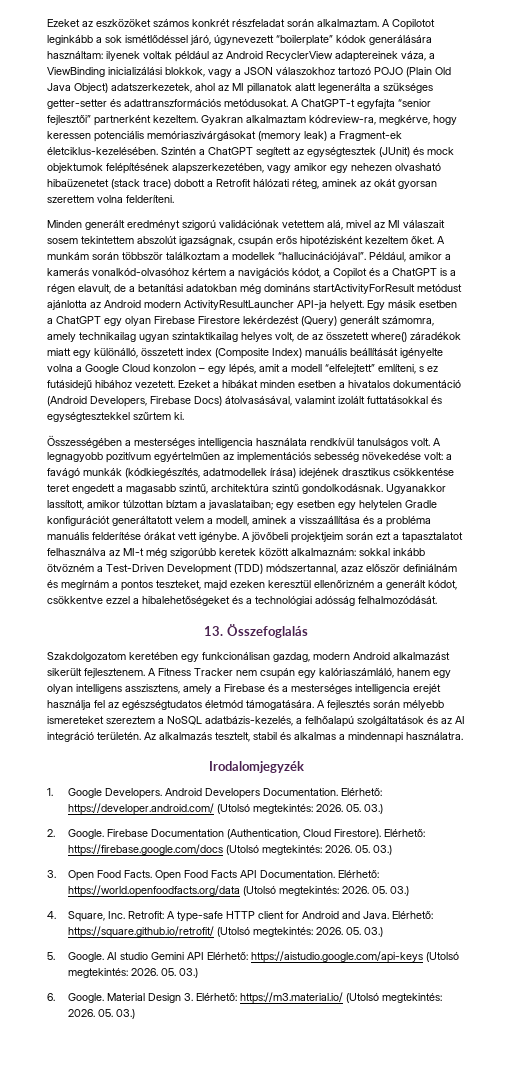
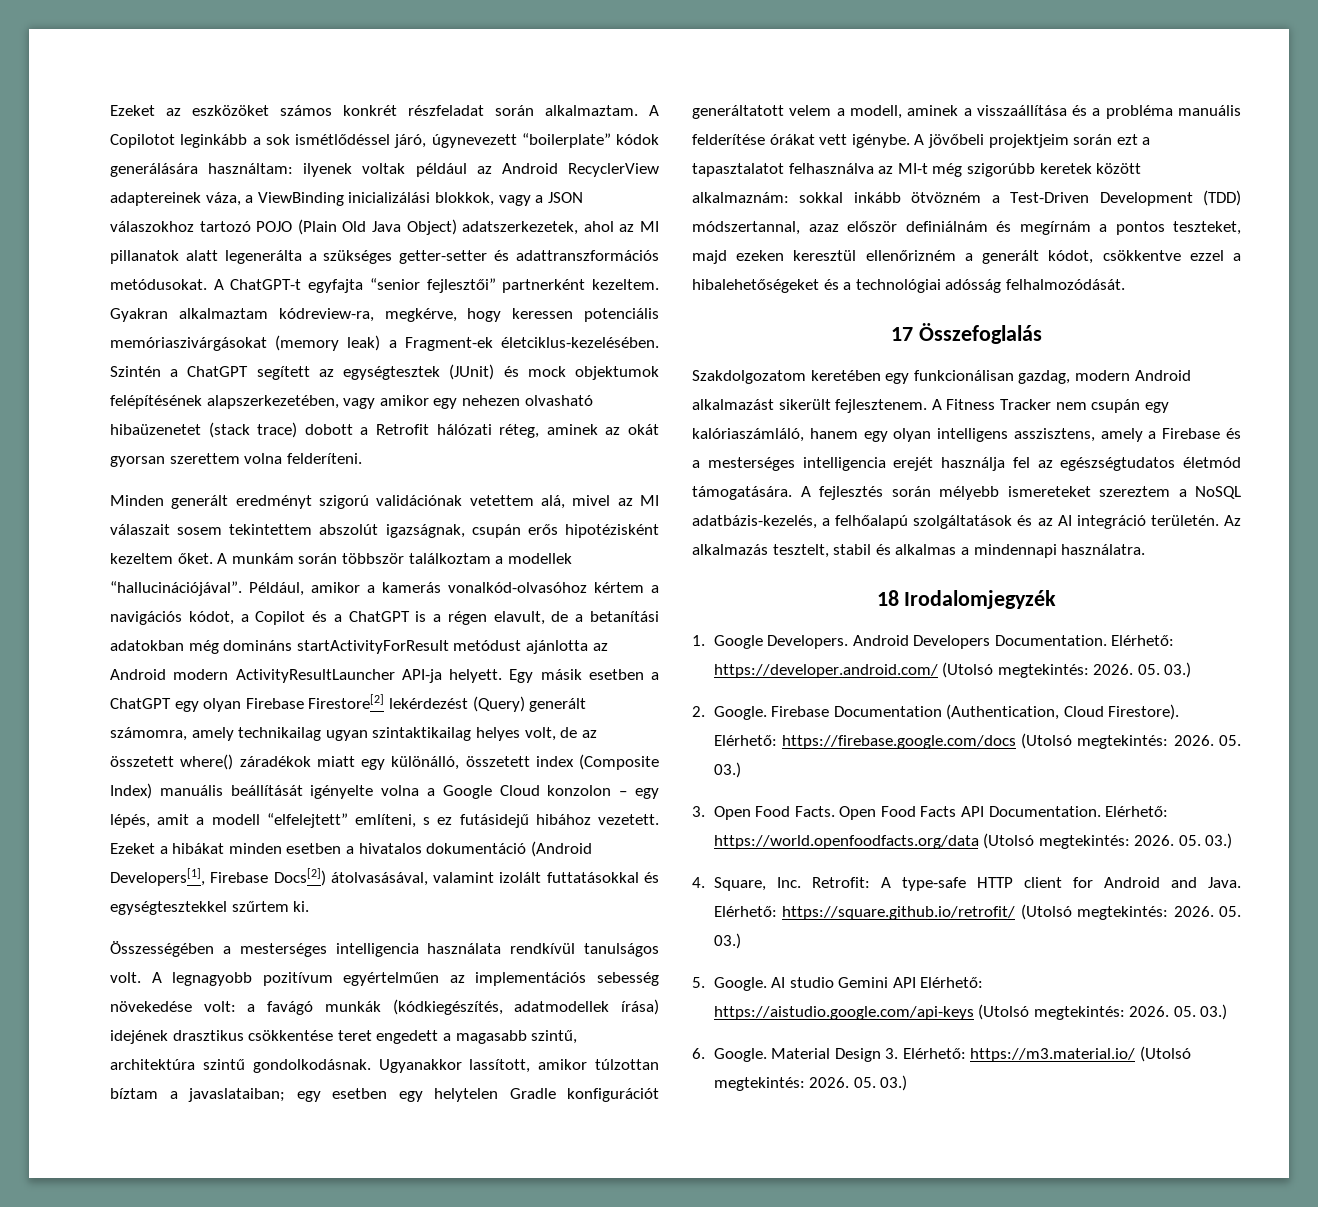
- Egy másik esetben a ChatGPT egy olyan Firebase Firestore lekérdezést (Query) generált számomra, amely technikailag ugyan szintaktikailag helyes volt, de az összetett where() záradékok miatt egy különálló, összetett index (Composite Index) manuális beállítását igényelte volna a Google Cloud konzolon – egy lépés, amit a modell “elfelejtett” említeni, s ez futásidejű hibához vezetett.
+ Egy másik esetben a ChatGPT egy olyan Firebase Firestore[2] lekérdezést (Query) generált számomra, amely technikailag ugyan szintaktikailag helyes volt, de az összetett where() záradékok miatt egy különálló, összetett index (Composite Index) manuális beállítását igényelte volna a Google Cloud konzolon – egy lépés, amit a modell “elfelejtett” említeni, s ez futásidejű hibához vezetett.
- Ezeket a hibákat minden esetben a hivatalos dokumentáció (Android Developers, Firebase Docs) átolvasásával, valamint izolált futtatásokkal és egységtesztekkel szűrtem ki.
+ Ezeket a hibákat minden esetben a hivatalos dokumentáció (Android Developers[1], Firebase Docs[2]) átolvasásával, valamint izolált futtatásokkal és egységtesztekkel szűrtem ki.
- 13. Összefoglalás
+ 17 Összefoglalás
- Irodalomjegyzék
+ 18 Irodalomjegyzék

